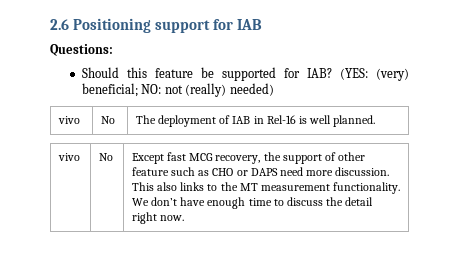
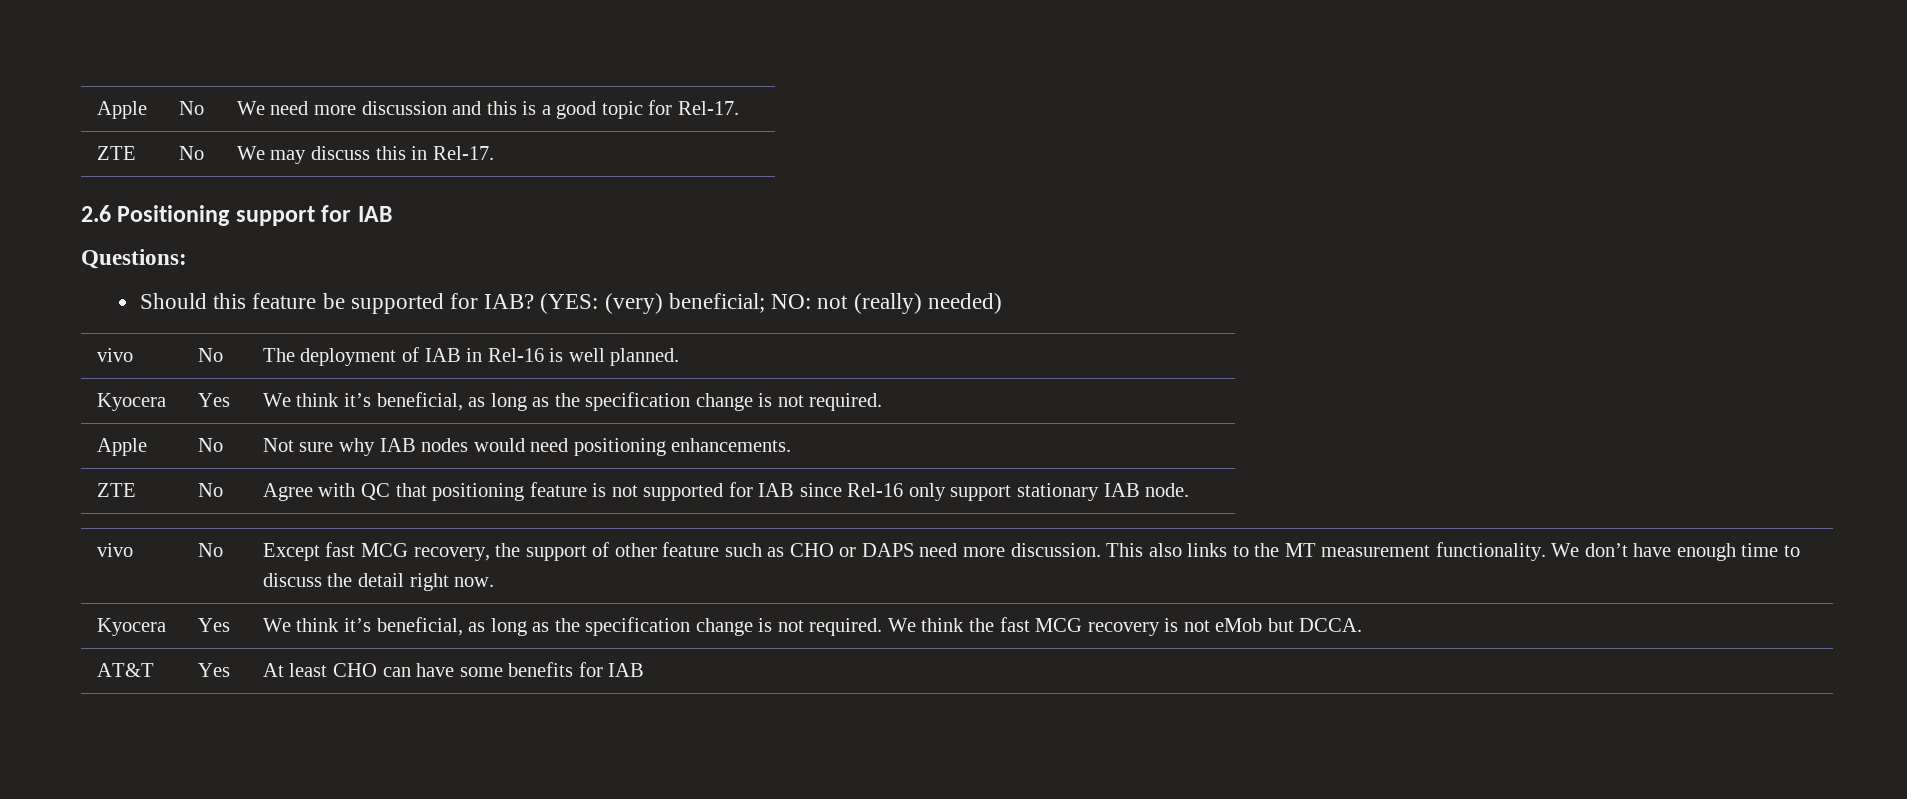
+ Apple | No | We need more discussion and this is a good topic for Rel-17.
+ ZTE | No | We may discuss this in Rel-17.
  vivo | No | The deployment of IAB in Rel-16 is well planned.
+ Kyocera | Yes | We think it’s beneficial, as long as the specification change is not required.
+ Apple | No | Not sure why IAB nodes would need positioning enhancements.
+ ZTE | No | Agree with QC that positioning feature is not supported for IAB since Rel-16 only support stationary IAB node.
+ Kyocera | Yes | We think it’s beneficial, as long as the specification change is not required. We think the fast MCG recovery is not eMob but DCCA.
+ AT&T | Yes | At least CHO can have some benefits for IAB

